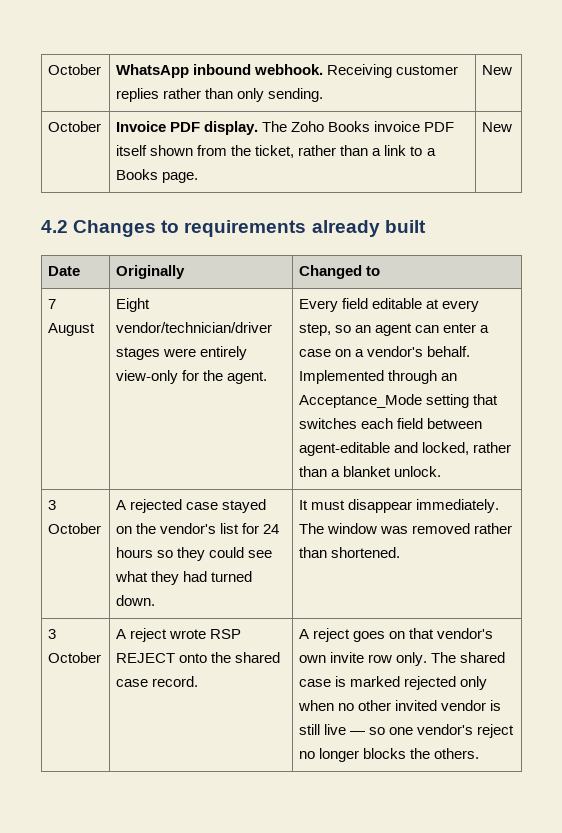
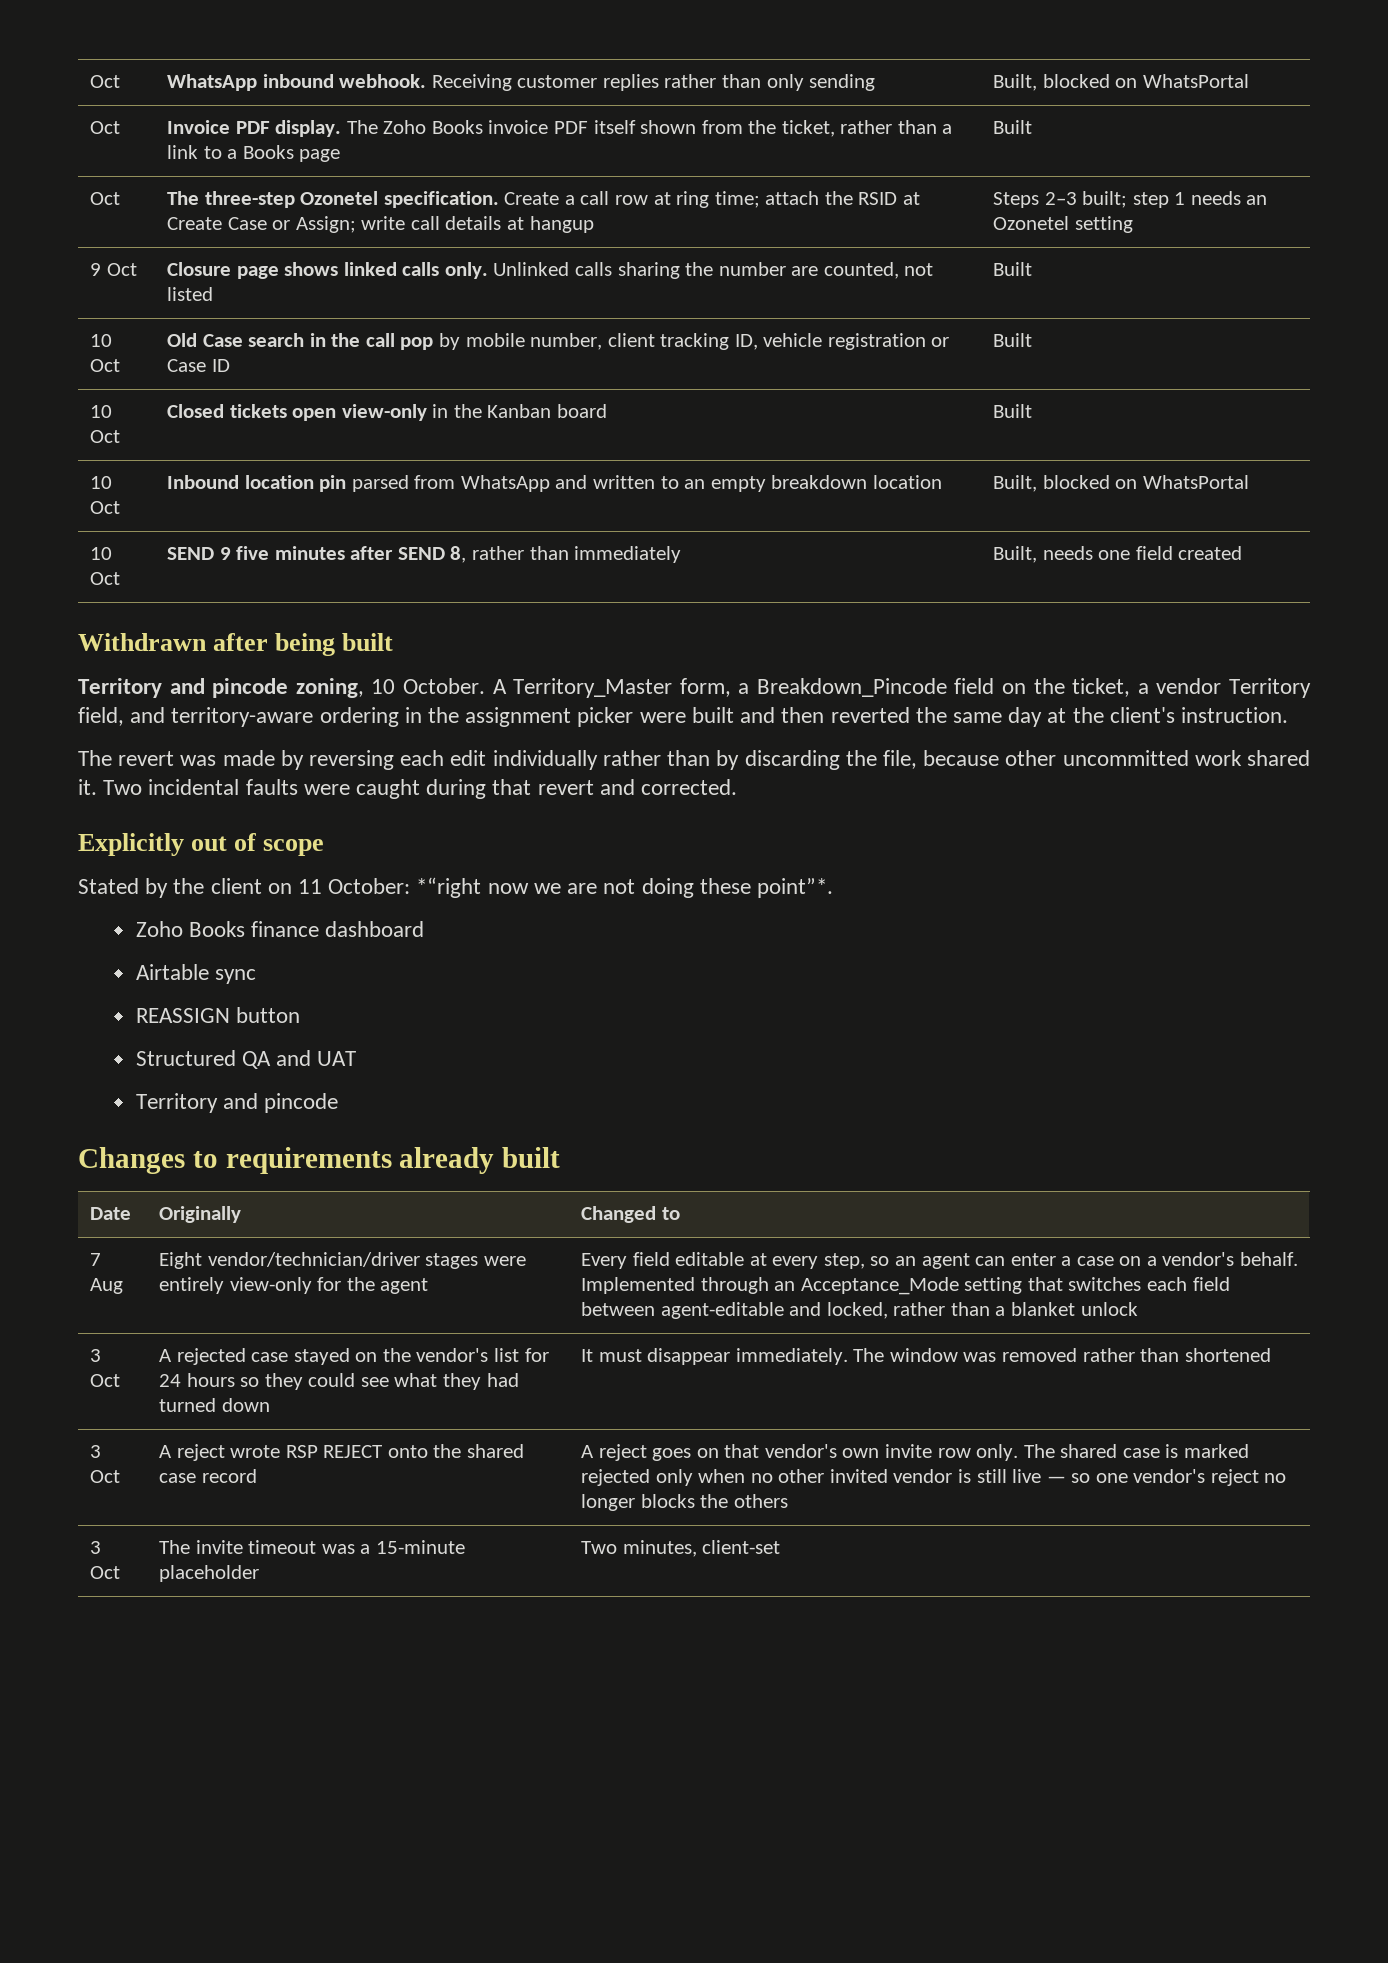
- October | WhatsApp inbound webhook. Receiving customer replies rather than only sending. | New
- October | Invoice PDF display. The Zoho Books invoice PDF itself shown from the ticket, rather than a link to a Books page. | New
- 4.2 Changes to requirements already built
+ Oct | WhatsApp inbound webhook. Receiving customer replies rather than only sending | Built, blocked on WhatsPortal
+ Oct | Invoice PDF display. The Zoho Books invoice PDF itself shown from the ticket, rather than a link to a Books page | Built
+ Oct | The three-step Ozonetel specification. Create a call row at ring time; attach the RSID at Create Case or Assign; write call details at hangup | Steps 2–3 built; step 1 needs an Ozonetel setting
+ 9 Oct | Closure page shows linked calls only. Unlinked calls sharing the number are counted, not listed | Built
+ 10 Oct | Old Case search in the call pop by mobile number, client tracking ID, vehicle registration or Case ID | Built
+ 10 Oct | Closed tickets open view-only in the Kanban board | Built
+ 10 Oct | Inbound location pin parsed from WhatsApp and written to an empty breakdown location | Built, blocked on WhatsPortal
+ 10 Oct | SEND 9 five minutes after SEND 8, rather than immediately | Built, needs one field created
+ Withdrawn after being built
+ Territory and pincode zoning, 10 October. A Territory_Master form, a Breakdown_Pincode field on the ticket, a vendor Territory field, and territory-aware ordering in the assignment picker were built and then reverted the same day at the client's instruction.
+ The revert was made by reversing each edit individually rather than by discarding the file, because other uncommitted work shared it. Two incidental faults were caught during that revert and corrected.
+ Explicitly out of scope
+ Stated by the client on 11 October: *“right now we are not doing these point”*.
+ Zoho Books finance dashboard
+ Airtable sync
+ REASSIGN button
+ Structured QA and UAT
+ Territory and pincode
+ Changes to requirements already built
- 7 August
+ 7 Aug
- Eight vendor/technician/driver stages were entirely view-only for the agent.
+ Eight vendor/technician/driver stages were entirely view-only for the agent
- Implemented through an Acceptance_Mode setting that switches each field between agent-editable and locked, rather than a blanket unlock.
- 3 October | A rejected case stayed on the vendor's list for 24 hours so they could see what they had turned down. | It must disappear immediately. The window was removed rather than shortened.
- 3 October
+ Implemented through an Acceptance_Mode setting that switches each field between agent-editable and locked, rather than a blanket unlock
+ 3 Oct | A rejected case stayed on the vendor's list for 24 hours so they could see what they had turned down | It must disappear immediately. The window was removed rather than shortened
+ 3 Oct
- A reject wrote RSP REJECT onto the shared case record.
+ A reject wrote RSP REJECT onto the shared case record
- The shared case is marked rejected only when no other invited vendor is still live — so one vendor's reject no longer blocks the others.
+ The shared case is marked rejected only when no other invited vendor is still live — so one vendor's reject no longer blocks the others
+ 3 Oct | The invite timeout was a 15-minute placeholder | Two minutes, client-set

